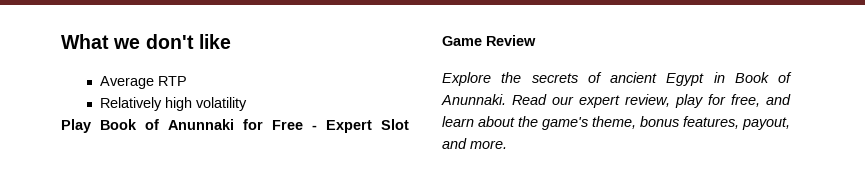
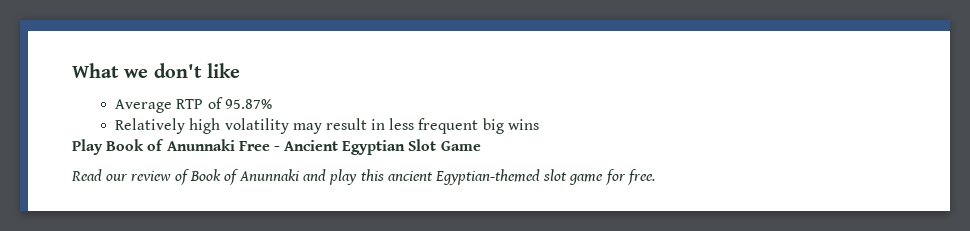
- Average RTP
+ Average RTP of 95.87%
- Relatively high volatility
+ Relatively high volatility may result in less frequent big wins
- Play Book of Anunnaki for Free - Expert Slot Game Review
- Explore the secrets of ancient Egypt in Book of Anunnaki. Read our expert review, play for free, and learn about the game's theme, bonus features, payout, and more.
+ Play Book of Anunnaki Free - Ancient Egyptian Slot Game
+ Read our review of Book of Anunnaki and play this ancient Egyptian-themed slot game for free.

